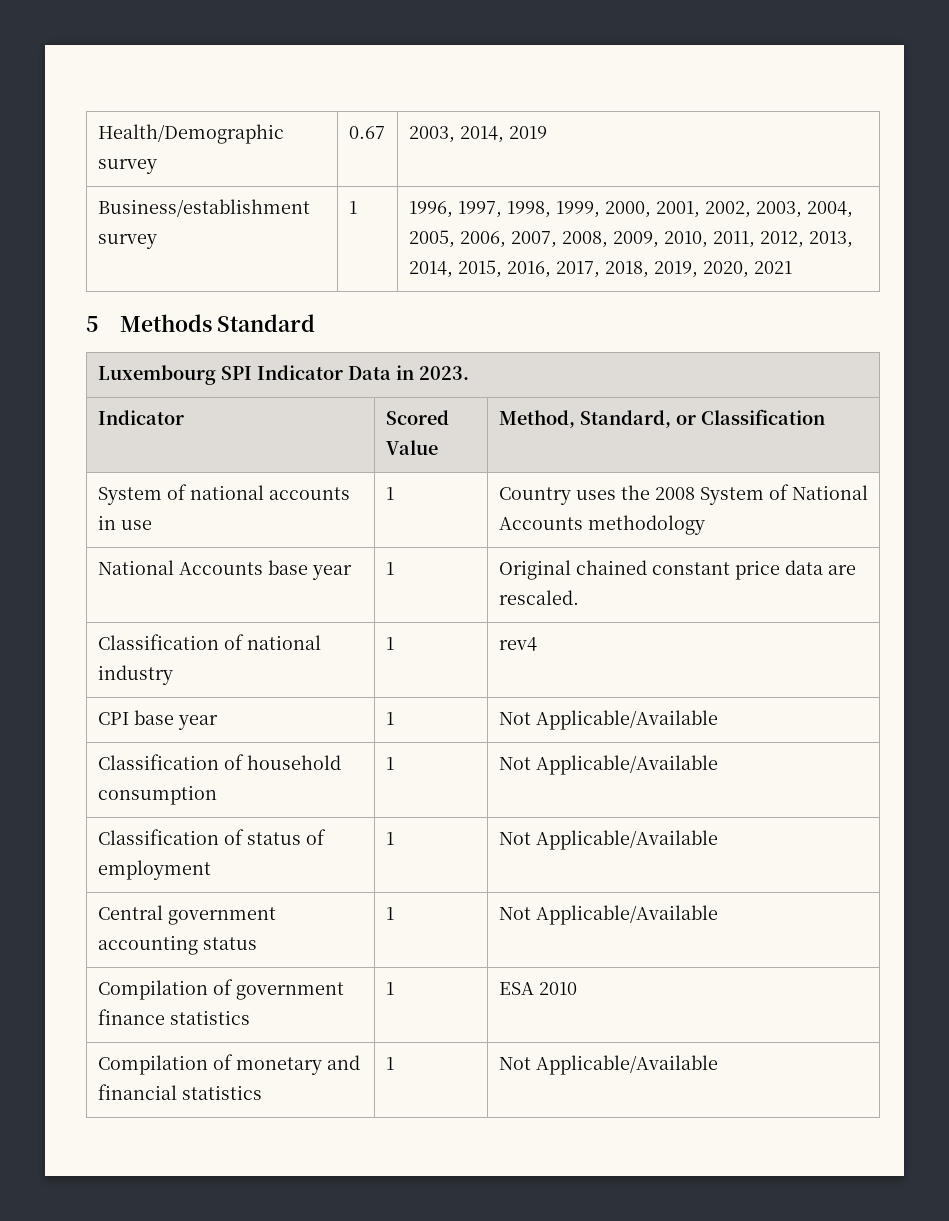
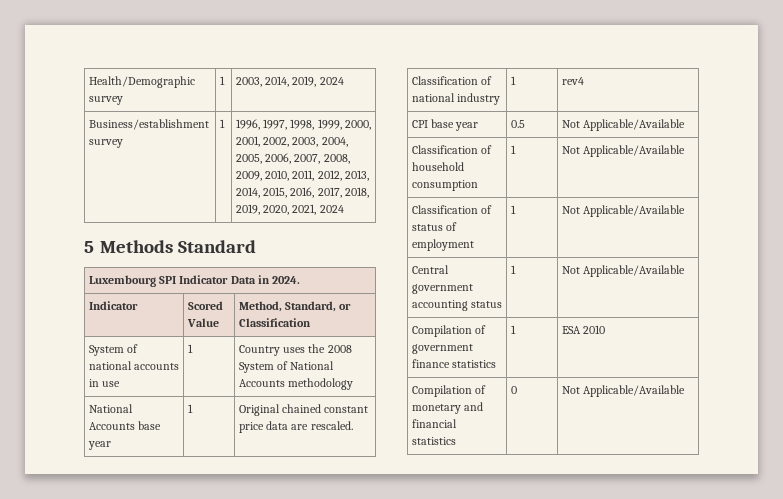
- Health/Demographic survey | 0.67 | 2003, 2014, 2019
+ Health/Demographic survey | 1 | 2003, 2014, 2019, 2024
- Business/establishment survey | 1 | 1996, 1997, 1998, 1999, 2000, 2001, 2002, 2003, 2004, 2005, 2006, 2007, 2008, 2009, 2010, 2011, 2012, 2013, 2014, 2015, 2016, 2017, 2018, 2019, 2020, 2021
+ Business/establishment survey | 1 | 1996, 1997, 1998, 1999, 2000, 2001, 2002, 2003, 2004, 2005, 2006, 2007, 2008, 2009, 2010, 2011, 2012, 2013, 2014, 2015, 2016, 2017, 2018, 2019, 2020, 2021, 2024
- Luxembourg SPI Indicator Data in 2023.
+ Luxembourg SPI Indicator Data in 2024.
- CPI base year | 1 | Not Applicable/Available
+ CPI base year | 0.5 | Not Applicable/Available
- Compilation of monetary and financial statistics | 1 | Not Applicable/Available
+ Compilation of monetary and financial statistics | 0 | Not Applicable/Available

